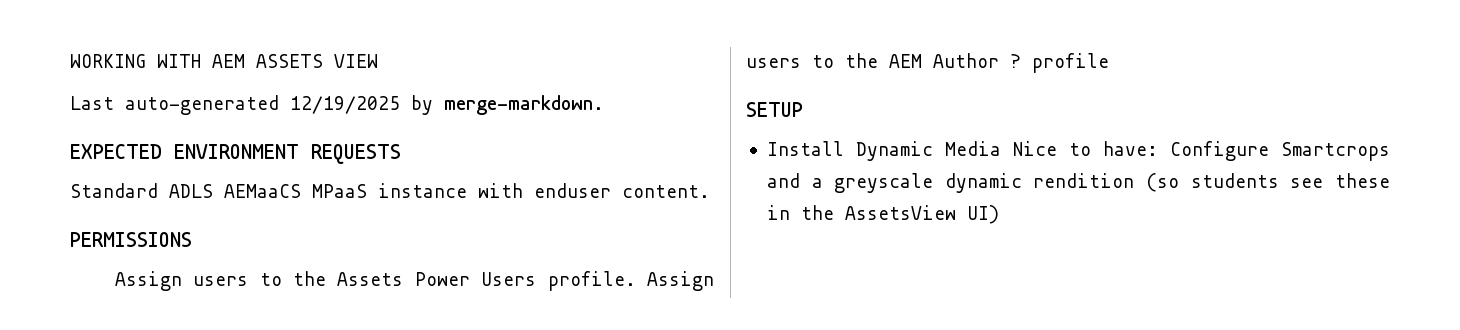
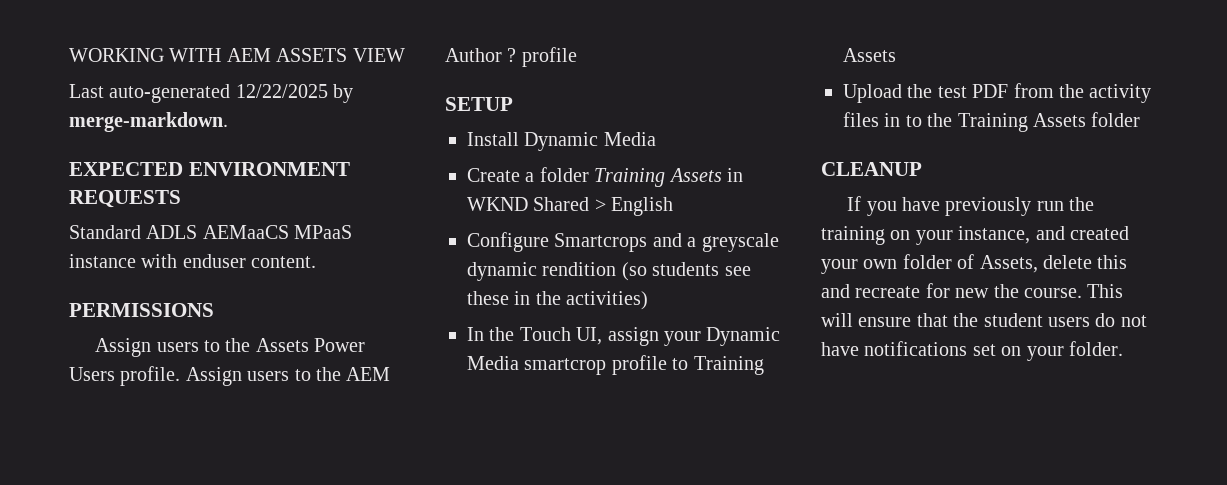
- Last auto-generated 12/19/2025 by merge-markdown.
+ Last auto-generated 12/22/2025 by merge-markdown.
- Install Dynamic Media Nice to have: Configure Smartcrops and a greyscale dynamic rendition (so students see these in the AssetsView UI)
+ Install Dynamic Media
+ Create a folder Training Assets in WKND Shared > English
+ Configure Smartcrops and a greyscale dynamic rendition (so students see these in the activities)
+ In the Touch UI, assign your Dynamic Media smartcrop profile to Training Assets
+ Upload the test PDF from the activity files in to the Training Assets folder
+ CLEANUP
+ If you have previously run the training on your instance, and created your own folder of Assets, delete this and recreate for new the course. This will ensure that the student users do not have notifications set on your folder.

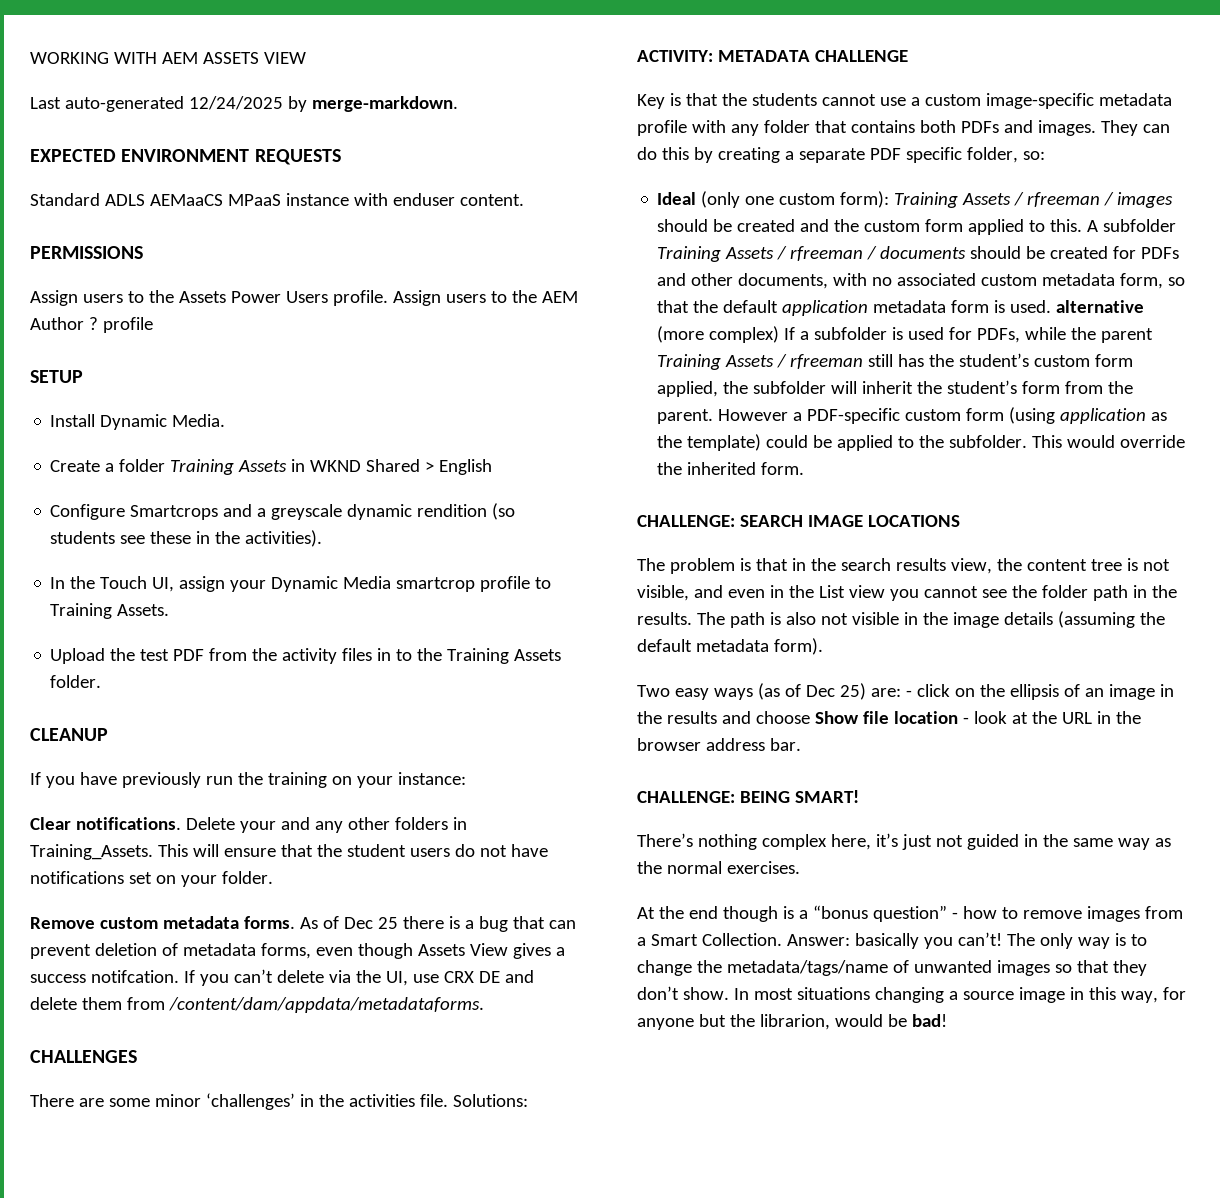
- Last auto-generated 12/22/2025 by merge-markdown.
+ Last auto-generated 12/24/2025 by merge-markdown.
- Install Dynamic Media
+ Install Dynamic Media.
- Configure Smartcrops and a greyscale dynamic rendition (so students see these in the activities)
+ Configure Smartcrops and a greyscale dynamic rendition (so students see these in the activities).
- In the Touch UI, assign your Dynamic Media smartcrop profile to Training Assets
+ In the Touch UI, assign your Dynamic Media smartcrop profile to Training Assets.
- Upload the test PDF from the activity files in to the Training Assets folder
+ Upload the test PDF from the activity files in to the Training Assets folder.
- If you have previously run the training on your instance, and created your own folder of Assets, delete this and recreate for new the course.
+ If you have previously run the training on your instance:
+ Clear notifications. Delete your and any other folders in Training_Assets.
+ Remove custom metadata forms. As of Dec 25 there is a bug that can prevent deletion of metadata forms, even though Assets View gives a success notifcation. If you can’t delete via the UI, use CRX DE and delete them from /content/dam/appdata/metadataforms.
+ CHALLENGES
+ There are some minor ‘challenges’ in the activities file. Solutions:
+ ACTIVITY: METADATA CHALLENGE
+ Key is that the students cannot use a custom image-specific metadata profile with any folder that contains both PDFs and images. They can do this by creating a separate PDF specific folder, so:
+ Ideal (only one custom form): Training Assets / rfreeman / images should be created and the custom form applied to this. A subfolder Training Assets / rfreeman / documents should be created for PDFs and other documents, with no associated custom metadata form, so that the default application metadata form is used. alternative (more complex) If a subfolder is used for PDFs, while the parent Training Assets / rfreeman still has the student’s custom form applied, the subfolder will inherit the student’s form from the parent. However a PDF-specific custom form (using application as the template) could be applied to the subfolder. This would override the inherited form.
+ CHALLENGE: SEARCH IMAGE LOCATIONS
+ The problem is that in the search results view, the content tree is not visible, and even in the List view you cannot see the folder path in the results. The path is also not visible in the image details (assuming the default metadata form).
+ Two easy ways (as of Dec 25) are: - click on the ellipsis of an image in the results and choose Show file location - look at the URL in the browser address bar.
+ CHALLENGE: BEING SMART!
+ There’s nothing complex here, it’s just not guided in the same way as the normal exercises.
+ At the end though is a “bonus question” - how to remove images from a Smart Collection. Answer: basically you can’t! The only way is to change the metadata/tags/name of unwanted images so that they don’t show. In most situations changing a source image in this way, for anyone but the librarion, would be bad!

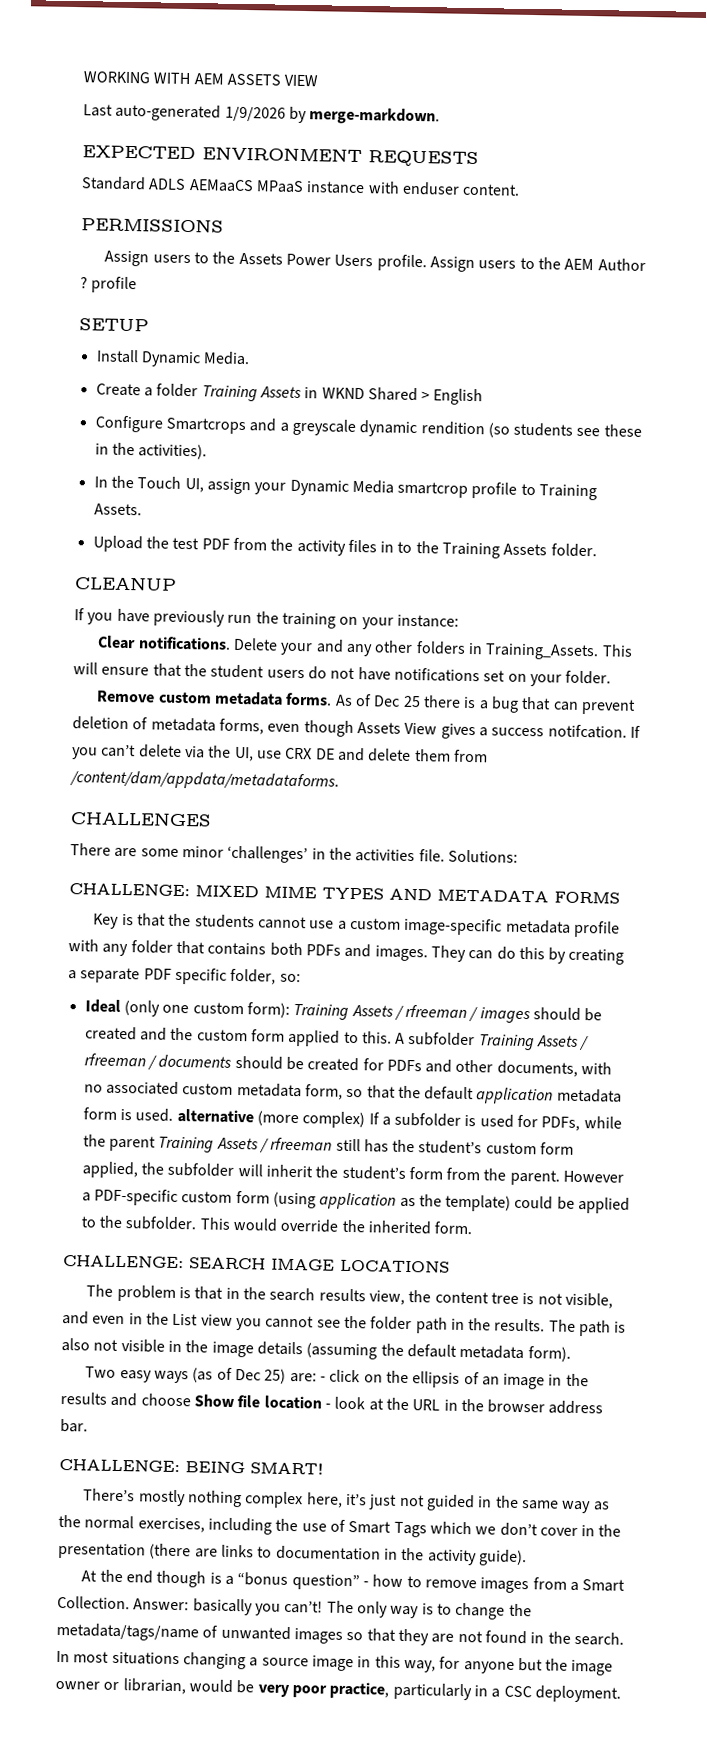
- Last auto-generated 12/24/2025 by merge-markdown.
+ Last auto-generated 1/9/2026 by merge-markdown.
- ACTIVITY: METADATA CHALLENGE
+ CHALLENGE: MIXED MIME TYPES AND METADATA FORMS
- There’s nothing complex here, it’s just not guided in the same way as the normal exercises.
+ There’s mostly nothing complex here, it’s just not guided in the same way as the normal exercises, including the use of Smart Tags which we don’t cover in the presentation (there are links to documentation in the activity guide).
- The only way is to change the metadata/tags/name of unwanted images so that they don’t show.
+ The only way is to change the metadata/tags/name of unwanted images so that they are not found in the search.
- In most situations changing a source image in this way, for anyone but the librarion, would be bad!
+ In most situations changing a source image in this way, for anyone but the image owner or librarian, would be very poor practice, particularly in a CSC deployment.

